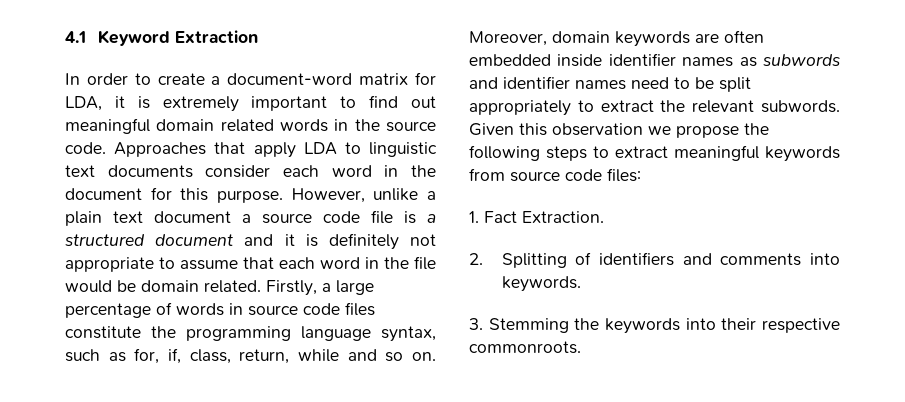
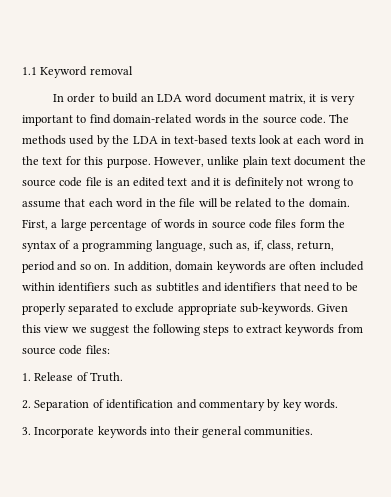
- 4.1 Keyword Extraction
+ 1.1 Keyword removal
- In order to create a document-word matrix for LDA, it is extremely important to find out meaningful domain related words in the source code.
+ In order to build an LDA word document matrix, it is very important to find domain-related words in the source code.
- Approaches that apply LDA to linguistic text documents consider each word in the document for this purpose.
+ The methods used by the LDA in text-based texts look at each word in the text for this purpose.
- However, unlike a plain text document a source code file is a structured document and it is definitely not appropriate to assume that each word in the file would be domain related. Firstly, a large percentage of words in source code files constitute the programming language syntax, such as for, if, class, return, while and so on.
+ However, unlike plain text document the source code file is an edited text and it is definitely not wrong to assume that each word in the file will be related to the domain. First, a large percentage of words in source code files form the syntax of a programming language, such as, if, class, return, period and so on.
- Moreover, domain keywords are often embedded inside identifier names as subwords and identifier names need to be split appropriately to extract the relevant subwords. Given this observation we propose the following steps to extract meaningful keywords from source code files:
+ In addition, domain keywords are often included within identifiers such as subtitles and identifiers that need to be properly separated to exclude appropriate sub-keywords. Given this view we suggest the following steps to extract keywords from source code files:
- 1. Fact Extraction.
- 2. Splitting of identifiers and comments into keywords.
+ 1. Release of Truth.
+ 2. Separation of identification and commentary by key words.
- 3. Stemming the keywords into their respective commonroots.
+ 3. Incorporate keywords into their general communities.

